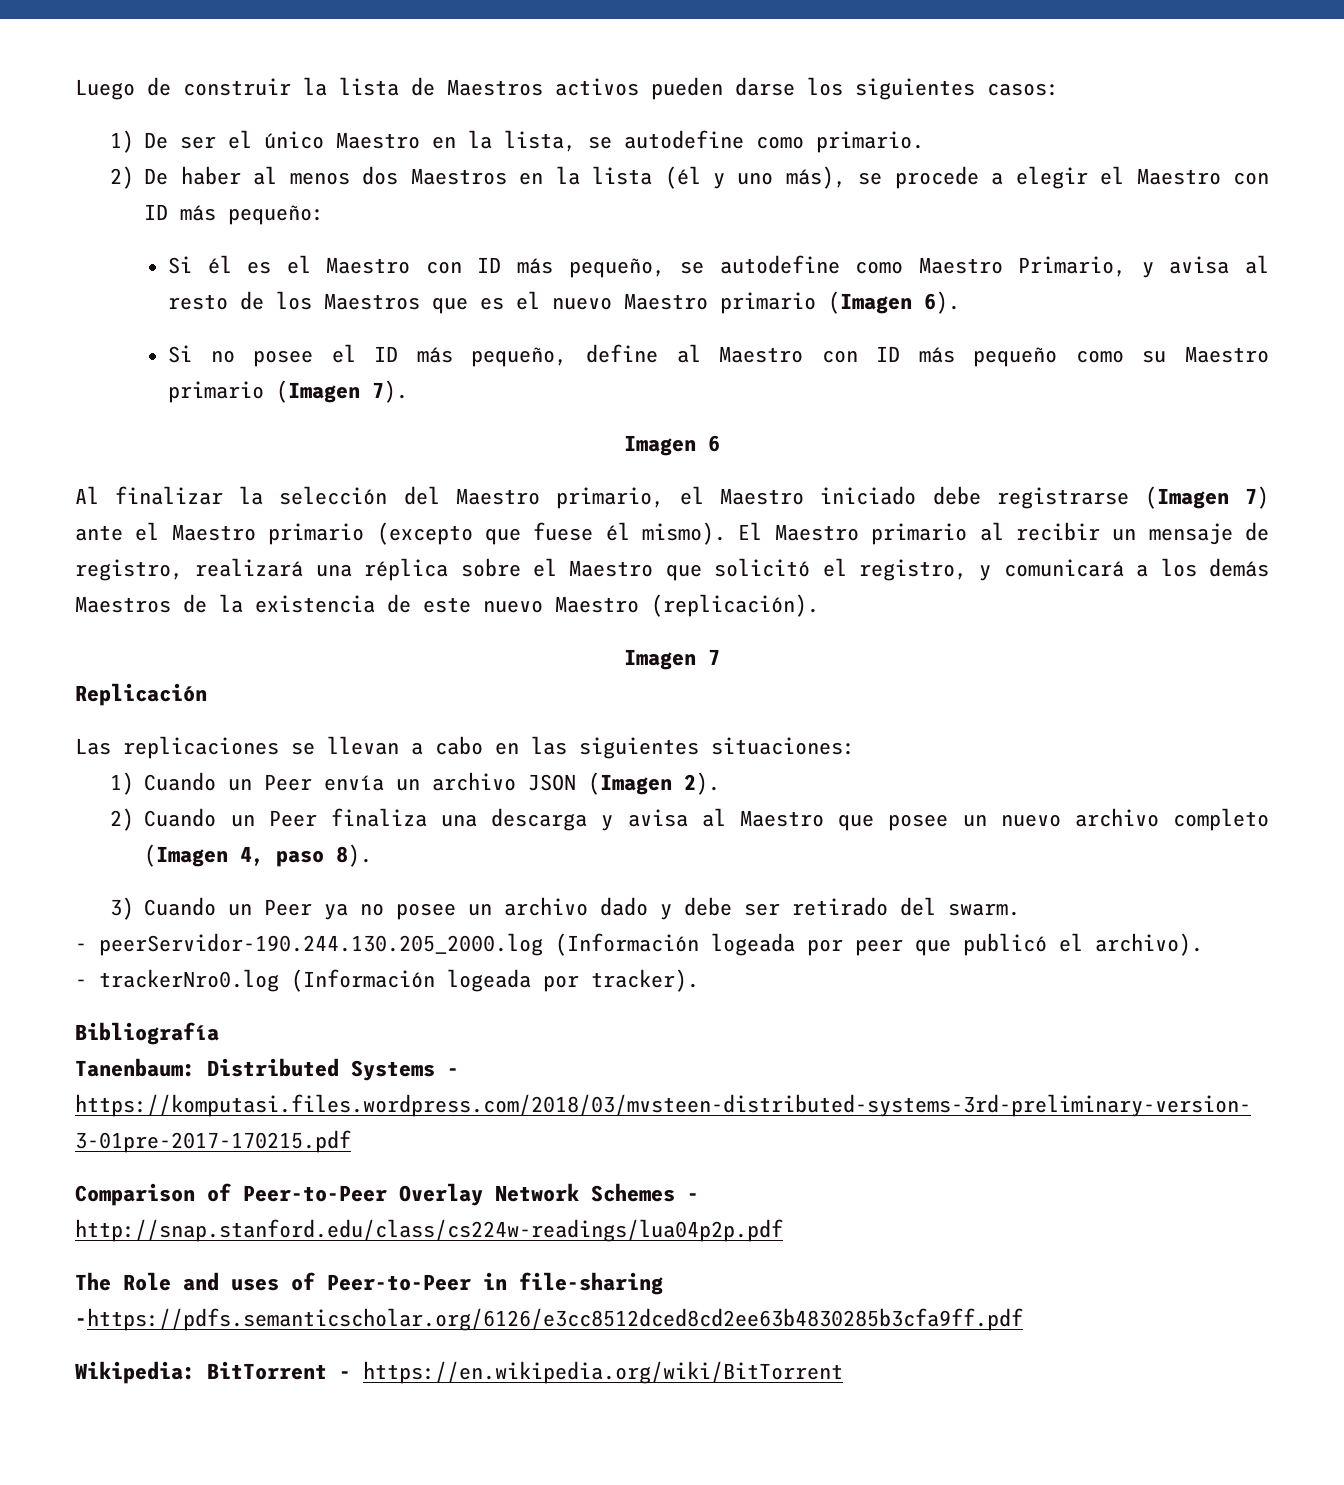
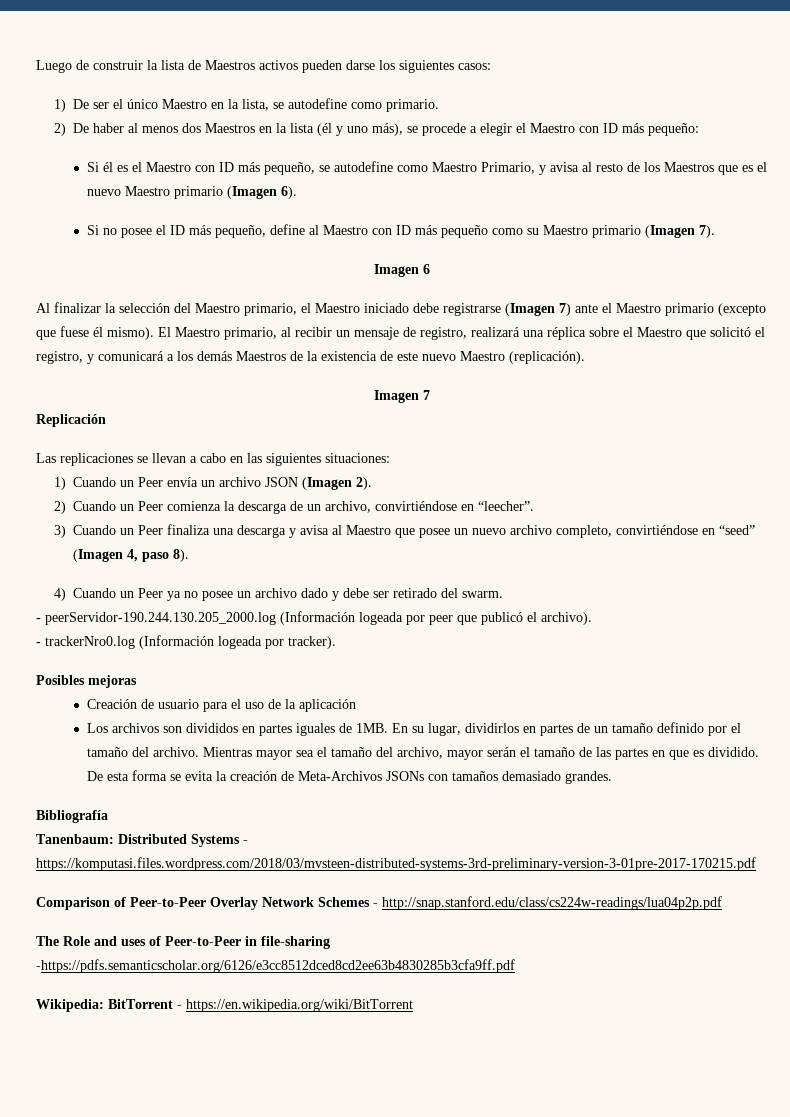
- El Maestro primario al recibir un mensaje de registro, realizará una réplica sobre el Maestro que solicitó el registro, y comunicará a los demás Maestros de la existencia de este nuevo Maestro (replicación).
+ El Maestro primario, al recibir un mensaje de registro, realizará una réplica sobre el Maestro que solicitó el registro, y comunicará a los demás Maestros de la existencia de este nuevo Maestro (replicación).
- 2) Cuando un Peer finaliza una descarga y avisa al Maestro que posee un nuevo archivo completo (Imagen 4, paso 8).
+ 2) Cuando un Peer comienza la descarga de un archivo, convirtiéndose en “leecher”.
+ 3) Cuando un Peer finaliza una descarga y avisa al Maestro que posee un nuevo archivo completo, convirtiéndose en “seed” (Imagen 4, paso 8).
- 3) Cuando un Peer ya no posee un archivo dado y debe ser retirado del swarm.
+ 4) Cuando un Peer ya no posee un archivo dado y debe ser retirado del swarm.
+ Posibles mejoras
+ Creación de usuario para el uso de la aplicación
+ Los archivos son divididos en partes iguales de 1MB. En su lugar, dividirlos en partes de un tamaño definido por el tamaño del archivo. Mientras mayor sea el tamaño del archivo, mayor serán el tamaño de las partes en que es dividido. De esta forma se evita la creación de Meta-Archivos JSONs con tamaños demasiado grandes.

